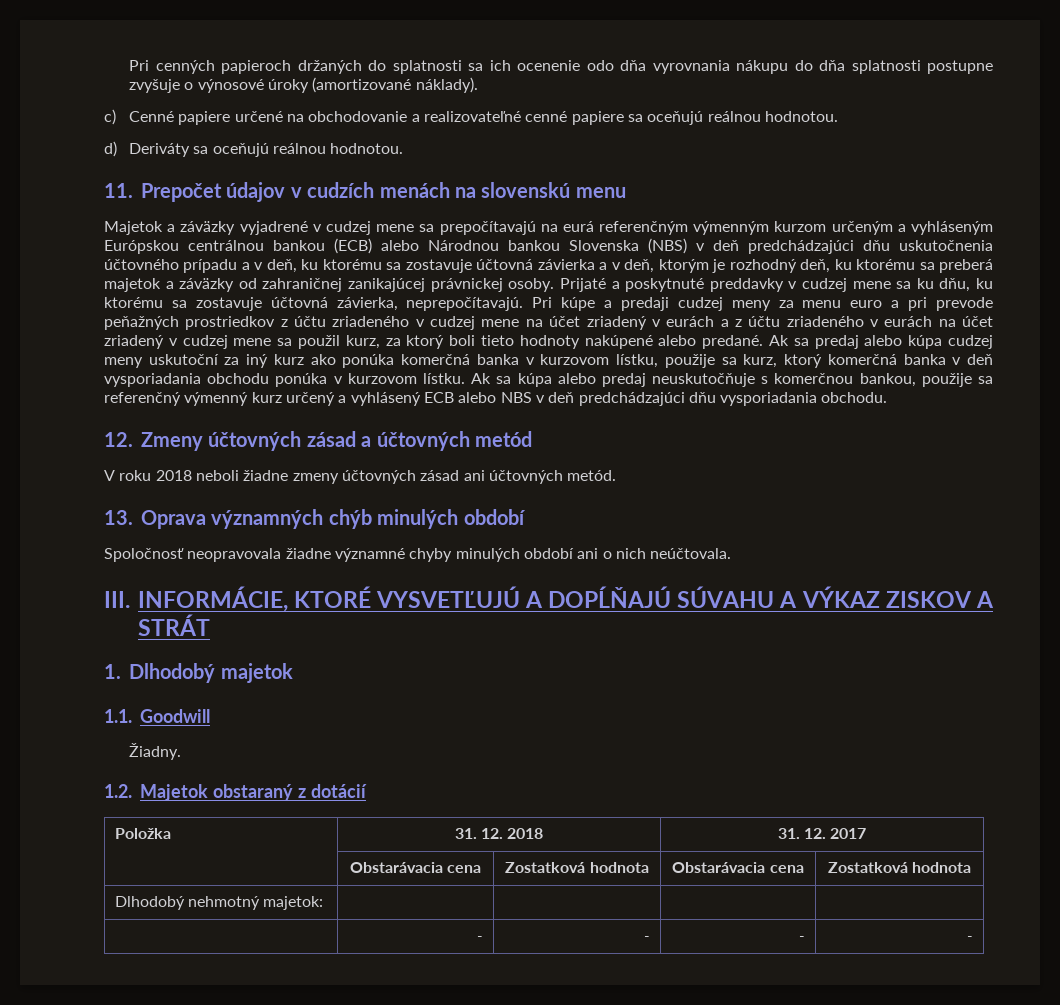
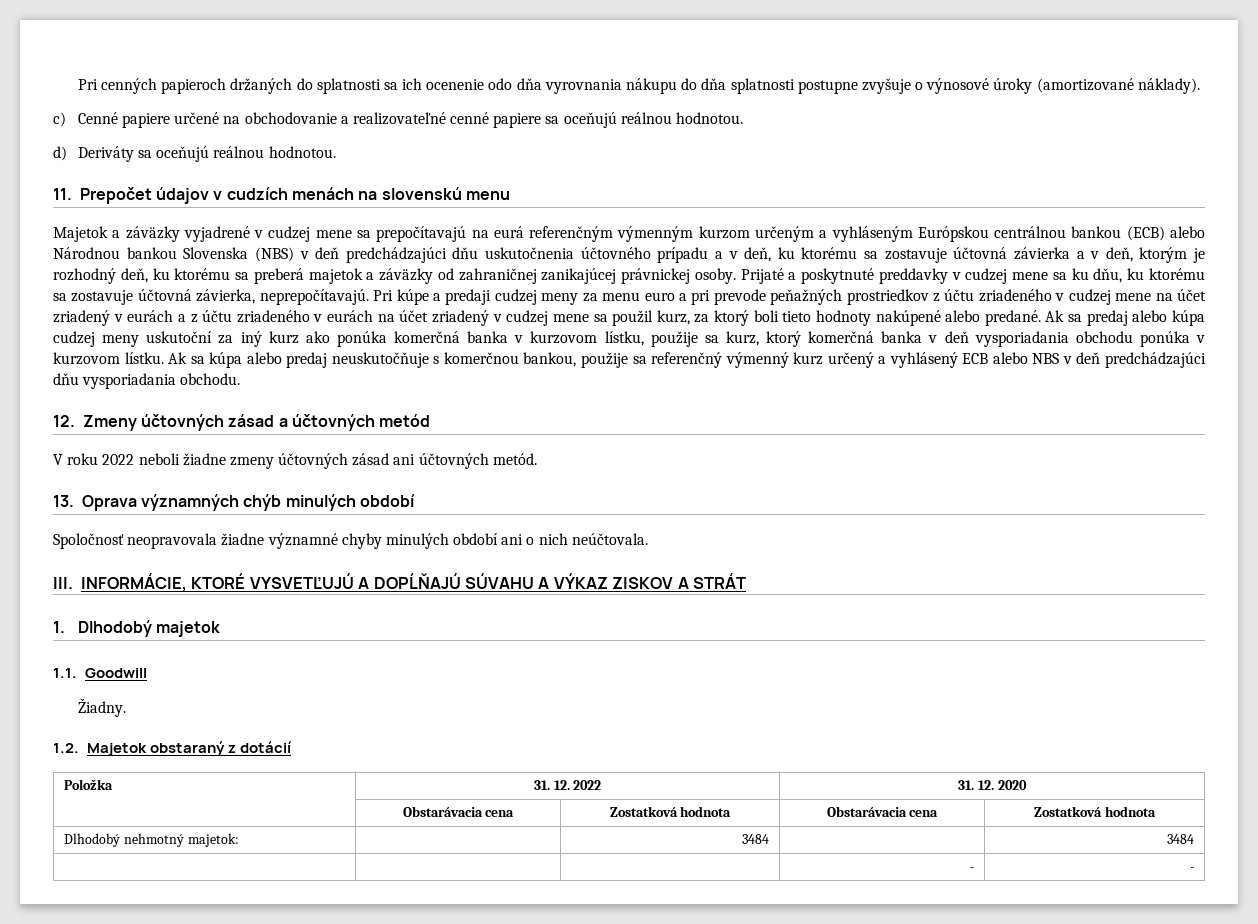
- V roku 2018 neboli žiadne zmeny účtovných zásad ani účtovných metód.
+ V roku 2022 neboli žiadne zmeny účtovných zásad ani účtovných metód.
- Položka | 31. 12. 2018 | 31. 12. 2017
+ Položka | 31. 12. 2022 | 31. 12. 2020
- Dlhodobý nehmotný majetok: | | | |
- | - | - | - | -
+ Dlhodobý nehmotný majetok: | | 3484 | | 3484
+ | | | - | -

